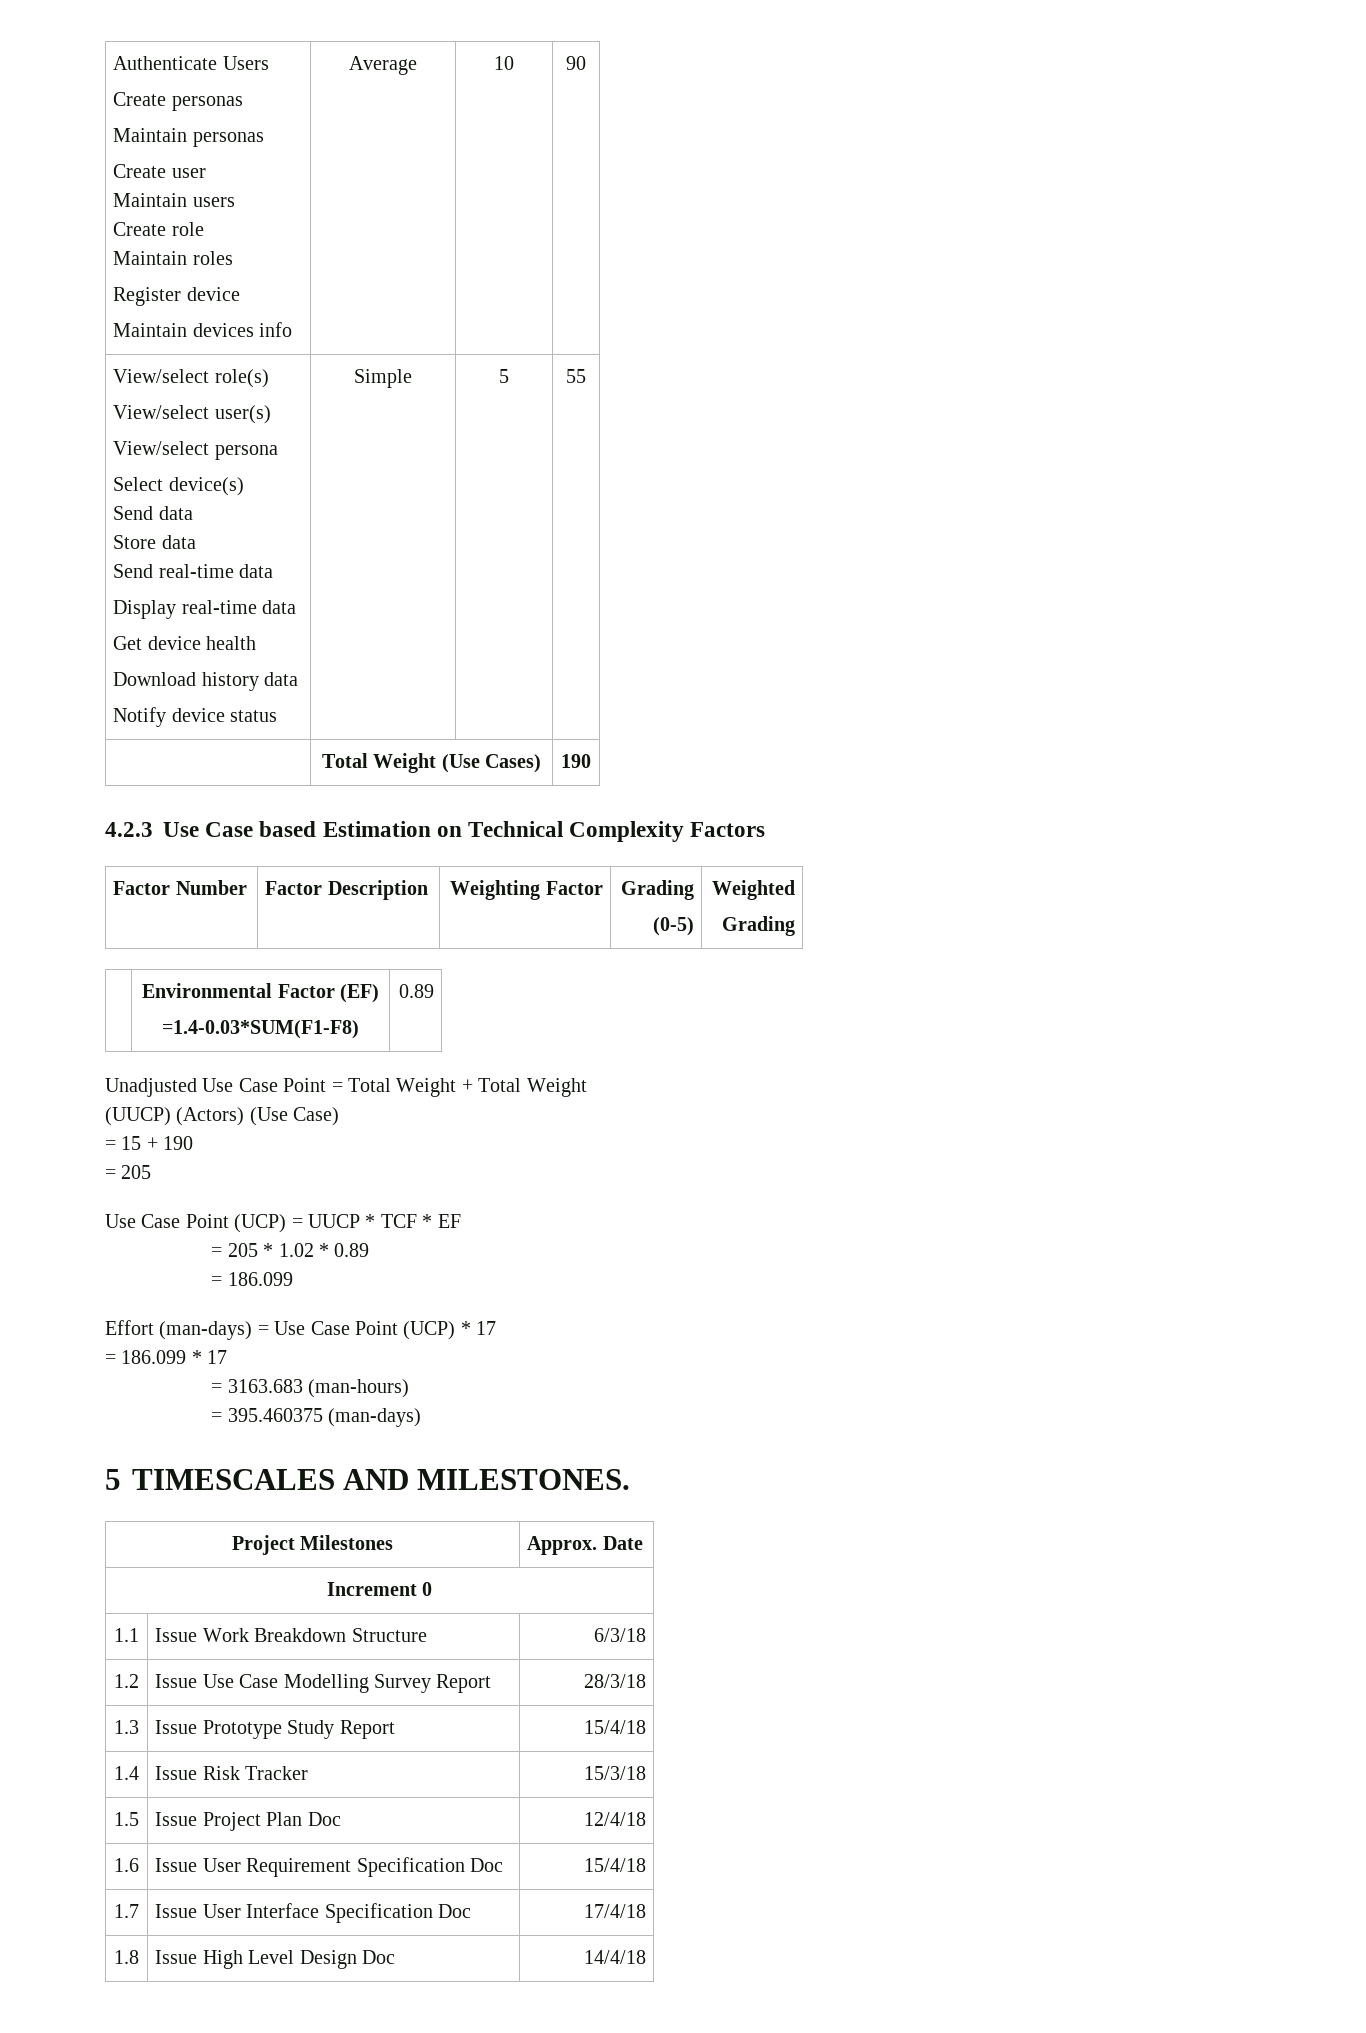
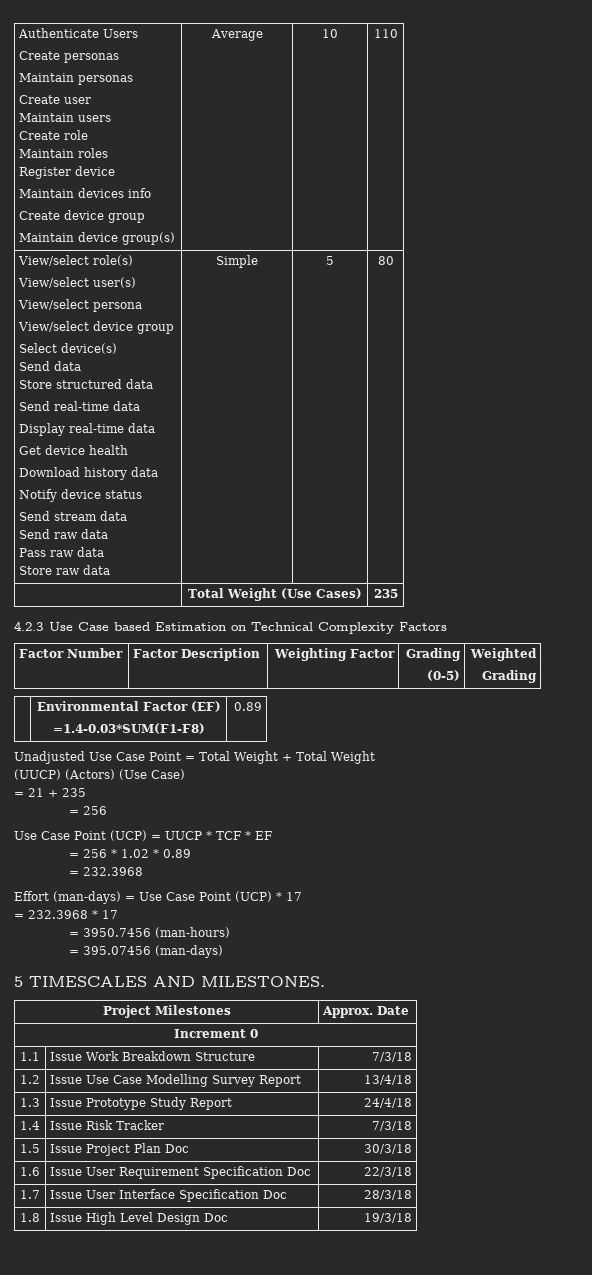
  Authenticate Users
  Create personas
  Maintain personas
  Create user
  Maintain users
  Create role
  Maintain roles
  Register device
- Maintain devices info | Average | 10 | 90
+ Maintain devices info
+ Create device group
+ Maintain device group(s) | Average | 10 | 110
+ View/select device group
- Store data
+ Store structured data
+ Send stream data
+ Send raw data
+ Pass raw data
+ Store raw data
- 55
+ 80
- | Total Weight (Use Cases) | 190
+ | Total Weight (Use Cases) | 235
- = 15 + 190
- = 205
+ = 21 + 235
+ = 256
- = 205 * 1.02 * 0.89
- = 186.099
+ = 256 * 1.02 * 0.89
+ = 232.3968
- = 186.099 * 17
- = 3163.683 (man-hours)
+ = 232.3968 * 17
+ = 3950.7456 (man-hours)
- = 395.460375 (man-days)
+ = 395.07456 (man-days)
- 1.1 | Issue Work Breakdown Structure | 6/3/18
+ 1.1 | Issue Work Breakdown Structure | 7/3/18
- 1.2 | Issue Use Case Modelling Survey Report | 28/3/18
+ 1.2 | Issue Use Case Modelling Survey Report | 13/4/18
- 1.3 | Issue Prototype Study Report | 15/4/18
+ 1.3 | Issue Prototype Study Report | 24/4/18
- 1.4 | Issue Risk Tracker | 15/3/18
+ 1.4 | Issue Risk Tracker | 7/3/18
- 1.5 | Issue Project Plan Doc | 12/4/18
+ 1.5 | Issue Project Plan Doc | 30/3/18
- 1.6 | Issue User Requirement Specification Doc | 15/4/18
+ 1.6 | Issue User Requirement Specification Doc | 22/3/18
- 1.7 | Issue User Interface Specification Doc | 17/4/18
+ 1.7 | Issue User Interface Specification Doc | 28/3/18
- 1.8 | Issue High Level Design Doc | 14/4/18
+ 1.8 | Issue High Level Design Doc | 19/3/18

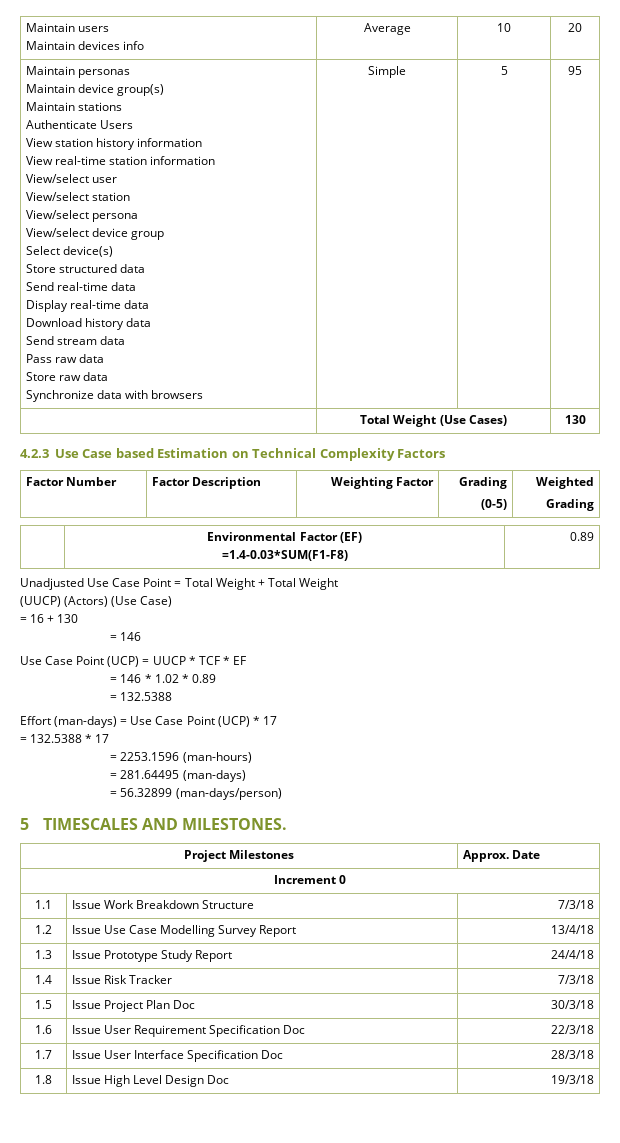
+ Maintain users
+ Maintain devices info | Average | 10 | 20
+ Maintain personas
+ Maintain device group(s)
+ Maintain stations
  Authenticate Users
- Create personas
- Maintain personas
- Create user
- Maintain users
- Create role
- Maintain roles
- Register device
- Maintain devices info
- Create device group
- Maintain device group(s) | Average | 10 | 110
- View/select role(s)
- View/select user(s)
+ View station history information
+ View real-time station information
+ View/select user
+ View/select station
- Send data
- Get device health
- Notify device status
- Send raw data
+ Synchronize data with browsers
- 80
+ 95
- | Total Weight (Use Cases) | 235
+ | Total Weight (Use Cases) | 130
- = 21 + 235
- = 256
+ = 16 + 130
+ = 146
- = 256 * 1.02 * 0.89
- = 232.3968
+ = 146 * 1.02 * 0.89
+ = 132.5388
- = 232.3968 * 17
- = 3950.7456 (man-hours)
+ = 132.5388 * 17
+ = 2253.1596 (man-hours)
- = 395.07456 (man-days)
+ = 281.64495 (man-days)
+ = 56.32899 (man-days/person)

